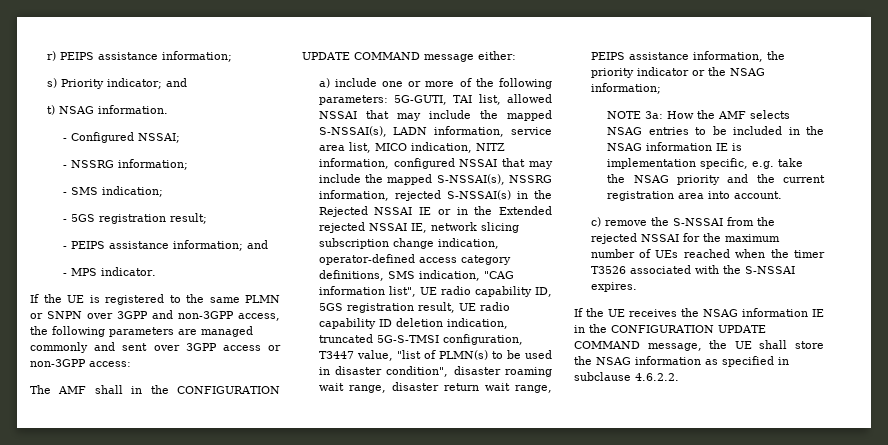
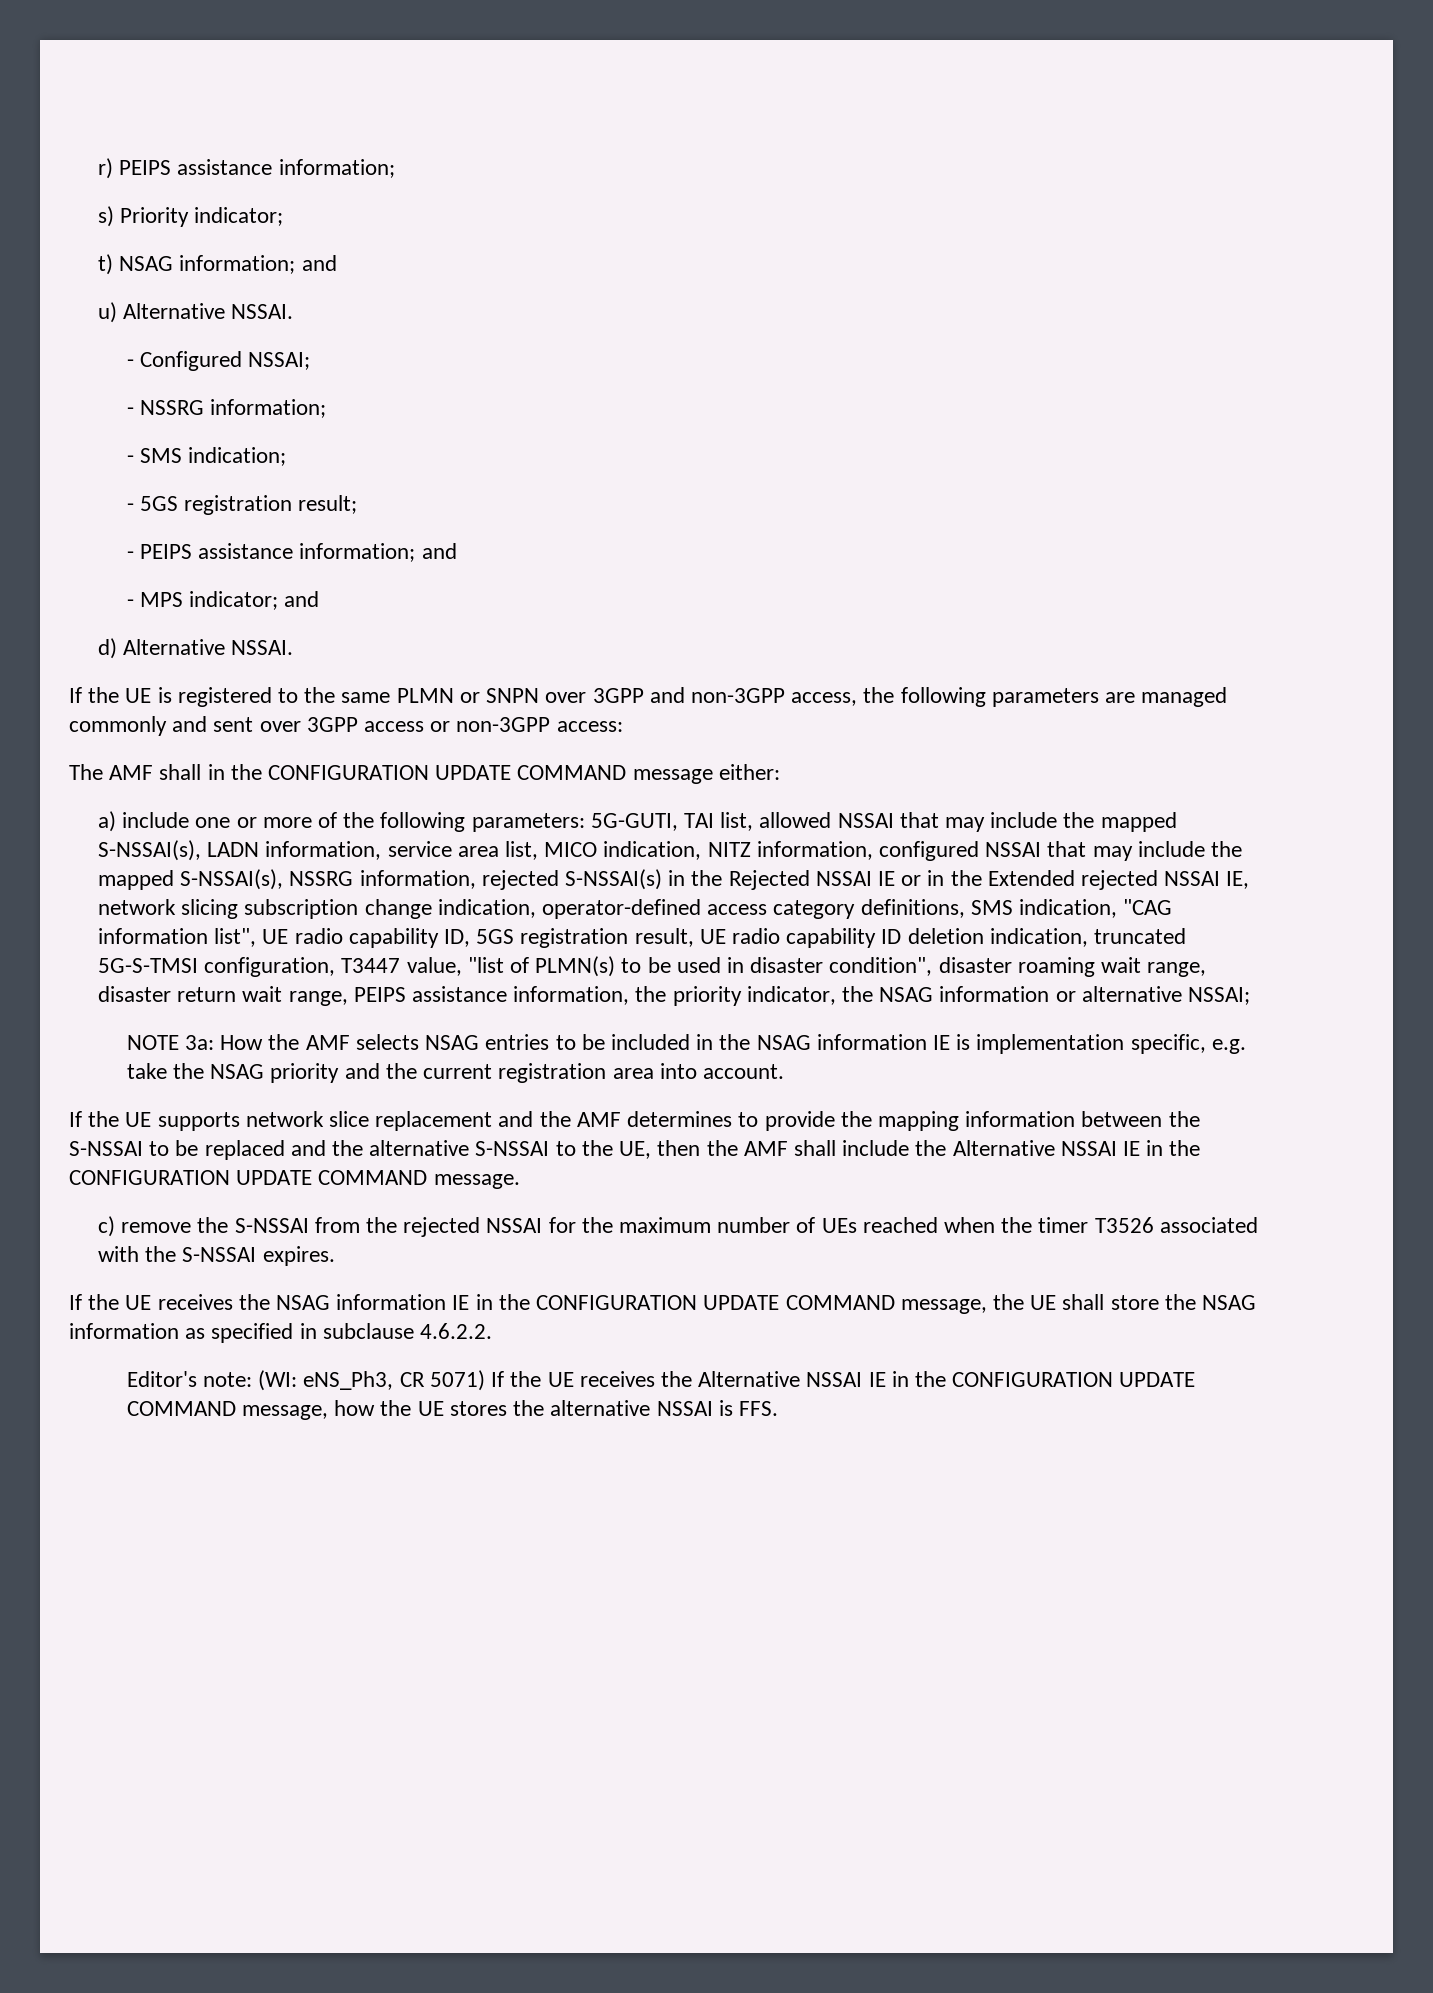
- s) Priority indicator; and
+ s) Priority indicator;
- t) NSAG information.
+ t) NSAG information; and
+ u) Alternative NSSAI.
- - MPS indicator.
+ - MPS indicator; and
+ d) Alternative NSSAI.
- 5G-GUTI, TAI list, allowed NSSAI that may include the mapped S-NSSAI(s), LADN information, service area list, MICO indication, NITZ information, configured NSSAI that may include the mapped S-NSSAI(s), NSSRG information, rejected S-NSSAI(s) in the Rejected NSSAI IE or in the Extended rejected NSSAI IE, network slicing subscription change indication, operator-defined access category definitions, SMS indication, "CAG information list", UE radio capability ID, 5GS registration result, UE radio capability ID deletion indication, truncated 5G-S-TMSI configuration, T3447 value, "list of PLMN(s) to be used in disaster condition", disaster roaming wait range, disaster return wait range, PEIPS assistance information, the priority indicator or the NSAG information;
+ 5G-GUTI, TAI list, allowed NSSAI that may include the mapped S-NSSAI(s), LADN information, service area list, MICO indication, NITZ information, configured NSSAI that may include the mapped S-NSSAI(s), NSSRG information, rejected S-NSSAI(s) in the Rejected NSSAI IE or in the Extended rejected NSSAI IE, network slicing subscription change indication, operator-defined access category definitions, SMS indication, "CAG information list", UE radio capability ID, 5GS registration result, UE radio capability ID deletion indication, truncated 5G-S-TMSI configuration, T3447 value, "list of PLMN(s) to be used in disaster condition", disaster roaming wait range, disaster return wait range, PEIPS assistance information, the priority indicator, the NSAG information or alternative NSSAI;
+ If the UE supports network slice replacement and the AMF determines to provide the mapping information between the S-NSSAI to be replaced and the alternative S-NSSAI to the UE, then the AMF shall include the Alternative NSSAI IE in the CONFIGURATION UPDATE COMMAND message.
+ Editor's note: (WI: eNS_Ph3, CR 5071) If the UE receives the Alternative NSSAI IE in the CONFIGURATION UPDATE COMMAND message, how the UE stores the alternative NSSAI is FFS.

